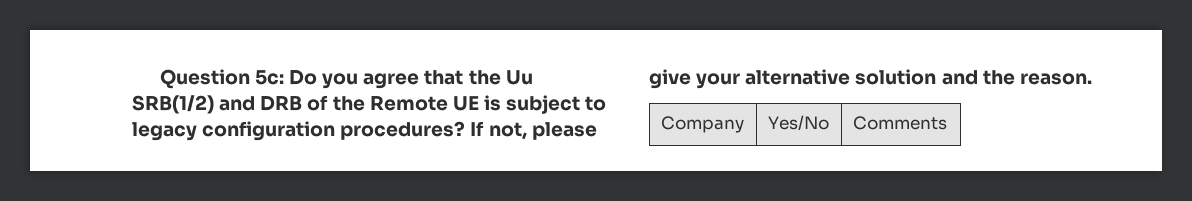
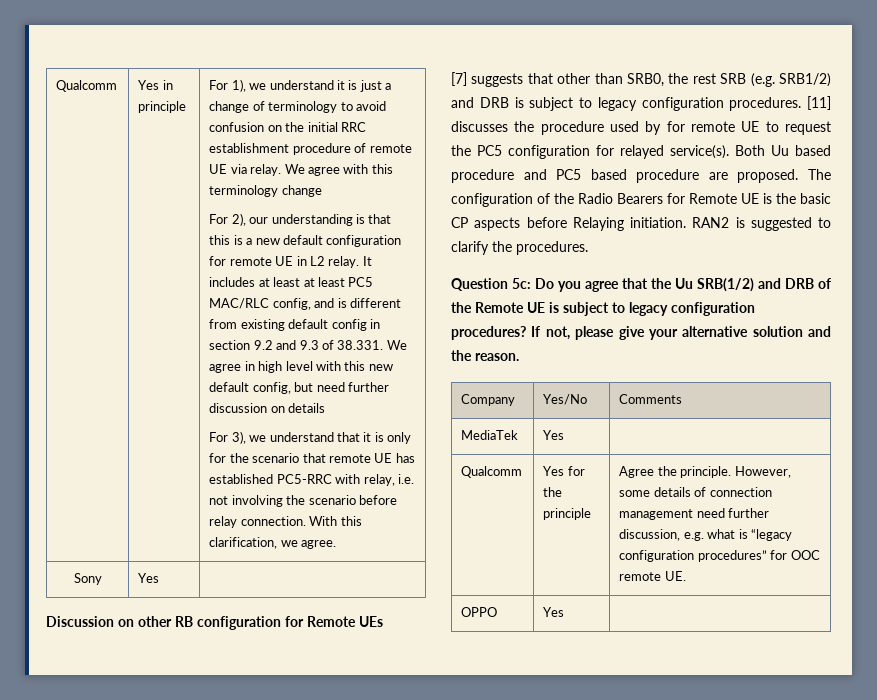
+ Qualcomm | Yes in principle | For 1), we understand it is just a change of terminology to avoid confusion on the initial RRC establishment procedure of remote UE via relay. We agree with this terminology change
+ For 2), our understanding is that this is a new default configuration for remote UE in L2 relay. It includes at least at least PC5 MAC/RLC config, and is different from existing default config in section 9.2 and 9.3 of 38.331. We agree in high level with this new default config, but need further discussion on details
+ For 3), we understand that it is only for the scenario that remote UE has established PC5-RRC with relay, i.e. not involving the scenario before relay connection. With this clarification, we agree.
+ Sony | Yes |
+ Discussion on other RB configuration for Remote UEs
+ [7] suggests that other than SRB0, the rest SRB (e.g. SRB1/2) and DRB is subject to legacy configuration procedures. [11] discusses the procedure used by for remote UE to request the PC5 configuration for relayed service(s). Both Uu based procedure and PC5 based procedure are proposed. The configuration of the Radio Bearers for Remote UE is the basic CP aspects before Relaying initiation. RAN2 is suggested to clarify the procedures.
+ MediaTek | Yes |
+ Qualcomm | Yes for the principle | Agree the principle. However, some details of connection management need further discussion, e.g. what is “legacy configuration procedures” for OOC remote UE.
+ OPPO | Yes |

